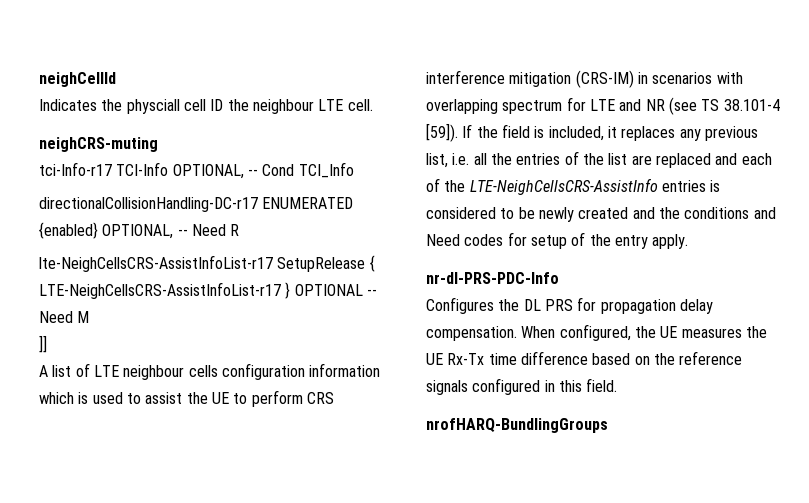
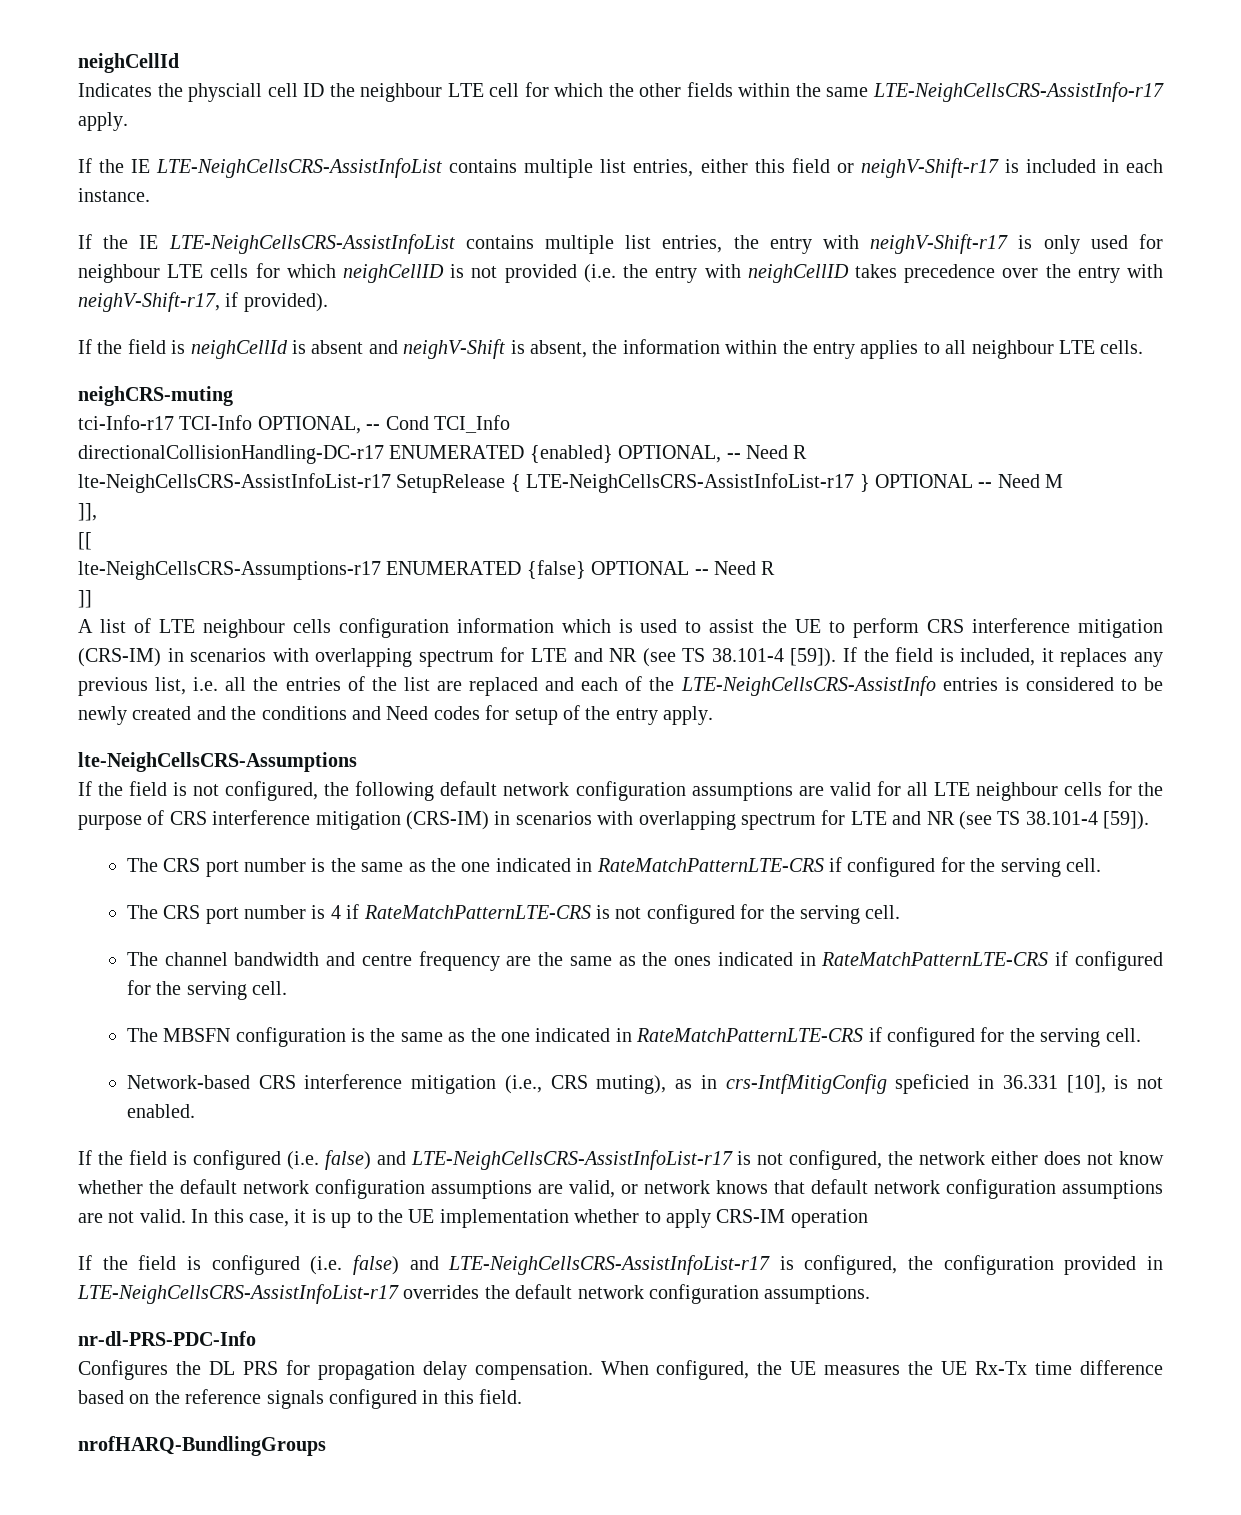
- Indicates the physciall cell ID the neighbour LTE cell.
+ Indicates the physciall cell ID the neighbour LTE cell for which the other fields within the same LTE-NeighCellsCRS-AssistInfo-r17 apply.
+ If the IE LTE-NeighCellsCRS-AssistInfoList contains multiple list entries, either this field or neighV-Shift-r17 is included in each instance.
+ If the IE LTE-NeighCellsCRS-AssistInfoList contains multiple list entries, the entry with neighV-Shift-r17 is only used for neighbour LTE cells for which neighCellID is not provided (i.e. the entry with neighCellID takes precedence over the entry with neighV-Shift-r17, if provided).
+ If the field is neighCellId is absent and neighV-Shift is absent, the information within the entry applies to all neighbour LTE cells.
+ ]],
+ [[
+ lte-NeighCellsCRS-Assumptions-r17 ENUMERATED {false} OPTIONAL -- Need R
+ lte-NeighCellsCRS-Assumptions
+ If the field is not configured, the following default network configuration assumptions are valid for all LTE neighbour cells for the purpose of CRS interference mitigation (CRS-IM) in scenarios with overlapping spectrum for LTE and NR (see TS 38.101-4 [59]).
+ The CRS port number is the same as the one indicated in RateMatchPatternLTE-CRS if configured for the serving cell.
+ The CRS port number is 4 if RateMatchPatternLTE-CRS is not configured for the serving cell.
+ The channel bandwidth and centre frequency are the same as the ones indicated in RateMatchPatternLTE-CRS if configured for the serving cell.
+ The MBSFN configuration is the same as the one indicated in RateMatchPatternLTE-CRS if configured for the serving cell.
+ Network-based CRS interference mitigation (i.e., CRS muting), as in crs-IntfMitigConfig speficied in 36.331 [10], is not enabled.
+ If the field is configured (i.e. false) and LTE-NeighCellsCRS-AssistInfoList-r17 is not configured, the network either does not know whether the default network configuration assumptions are valid, or network knows that default network configuration assumptions are not valid. In this case, it is up to the UE implementation whether to apply CRS-IM operation
+ If the field is configured (i.e. false) and LTE-NeighCellsCRS-AssistInfoList-r17 is configured, the configuration provided in LTE-NeighCellsCRS-AssistInfoList-r17 overrides the default network configuration assumptions.

